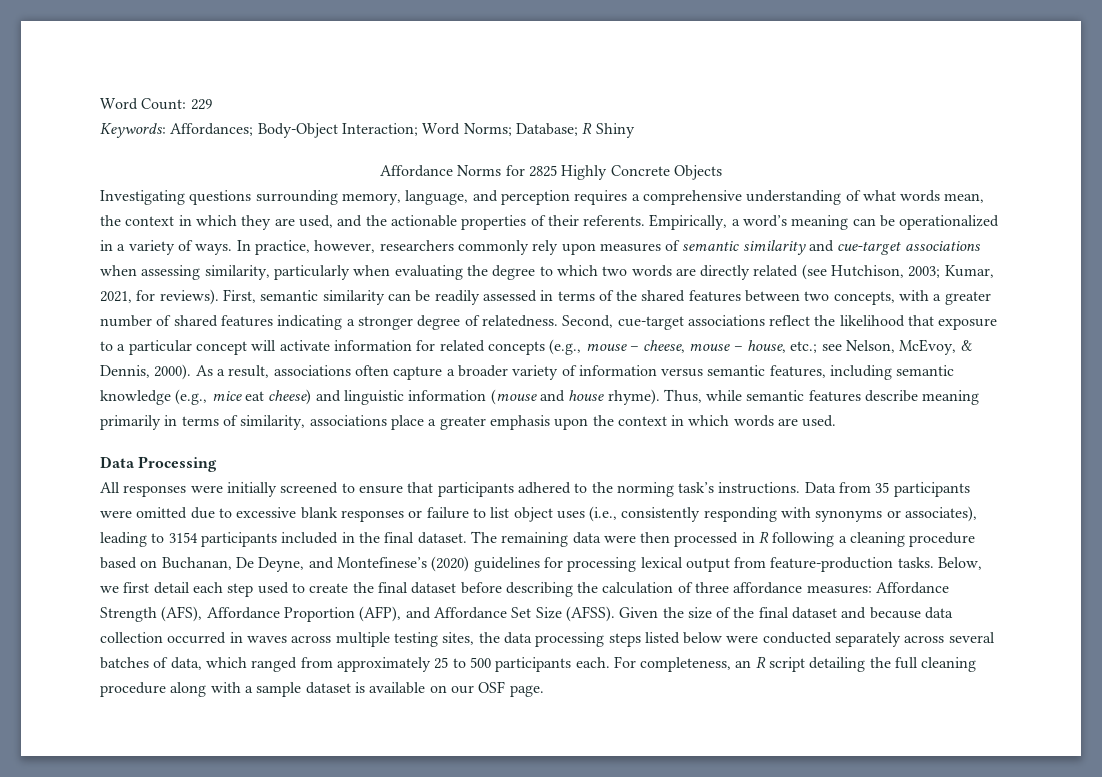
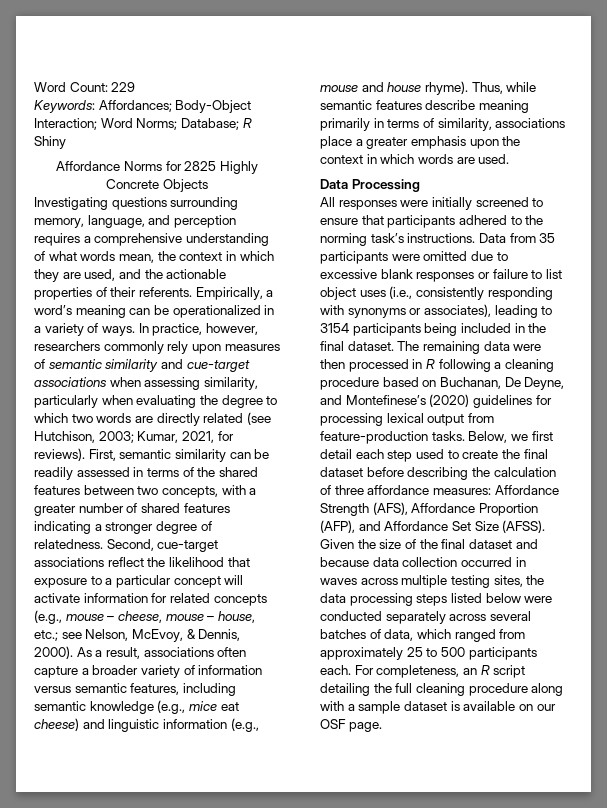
- As a result, associations often capture a broader variety of information versus semantic features, including semantic knowledge (e.g., mice eat cheese) and linguistic information (mouse and house rhyme).
+ As a result, associations often capture a broader variety of information versus semantic features, including semantic knowledge (e.g., mice eat cheese) and linguistic information (e.g., mouse and house rhyme).
- Data from 35 participants were omitted due to excessive blank responses or failure to list object uses (i.e., consistently responding with synonyms or associates), leading to 3154 participants included in the final dataset.
+ Data from 35 participants were omitted due to excessive blank responses or failure to list object uses (i.e., consistently responding with synonyms or associates), leading to 3154 participants being included in the final dataset.

